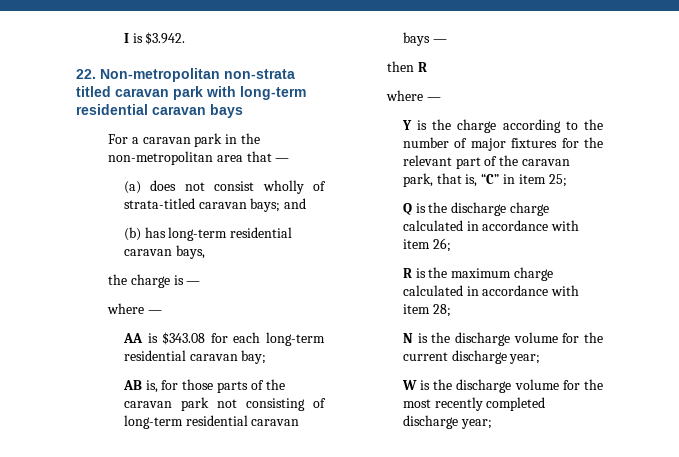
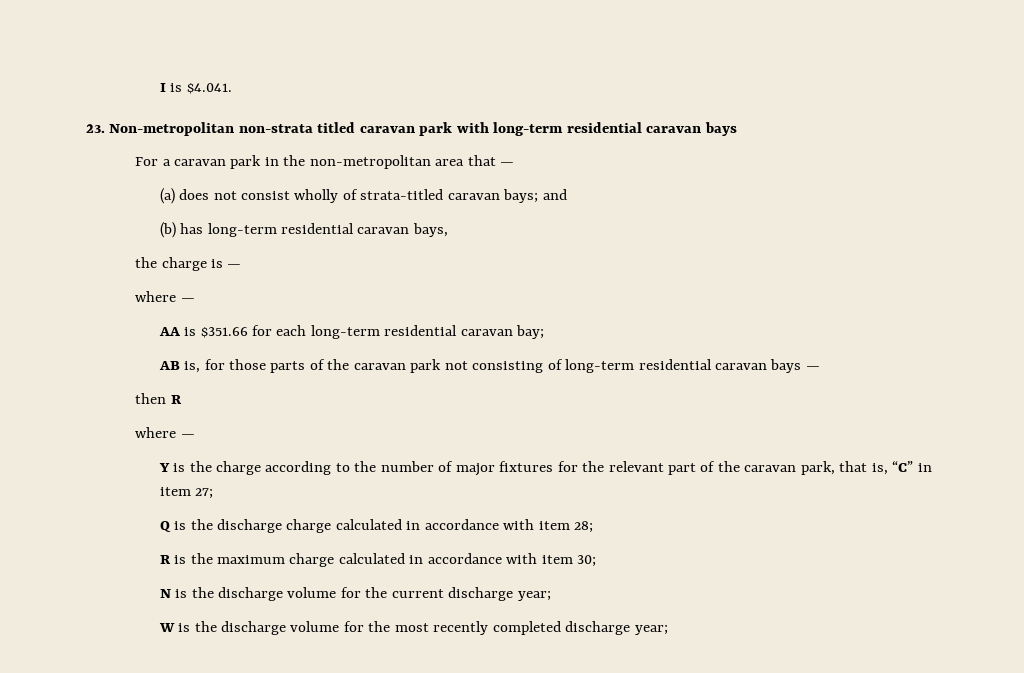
- I is $3.942.
- 22. Non-metropolitan non-strata titled caravan park with long-term residential caravan bays
+ I is $4.041.
+ 23. Non-metropolitan non-strata titled caravan park with long-term residential caravan bays
- AA is $343.08 for each long-term residential caravan bay;
+ AA is $351.66 for each long-term residential caravan bay;
- Y is the charge according to the number of major fixtures for the relevant part of the caravan park, that is, “C” in item 25;
+ Y is the charge according to the number of major fixtures for the relevant part of the caravan park, that is, “C” in item 27;
- Q is the discharge charge calculated in accordance with item 26;
+ Q is the discharge charge calculated in accordance with item 28;
- R is the maximum charge calculated in accordance with item 28;
+ R is the maximum charge calculated in accordance with item 30;

